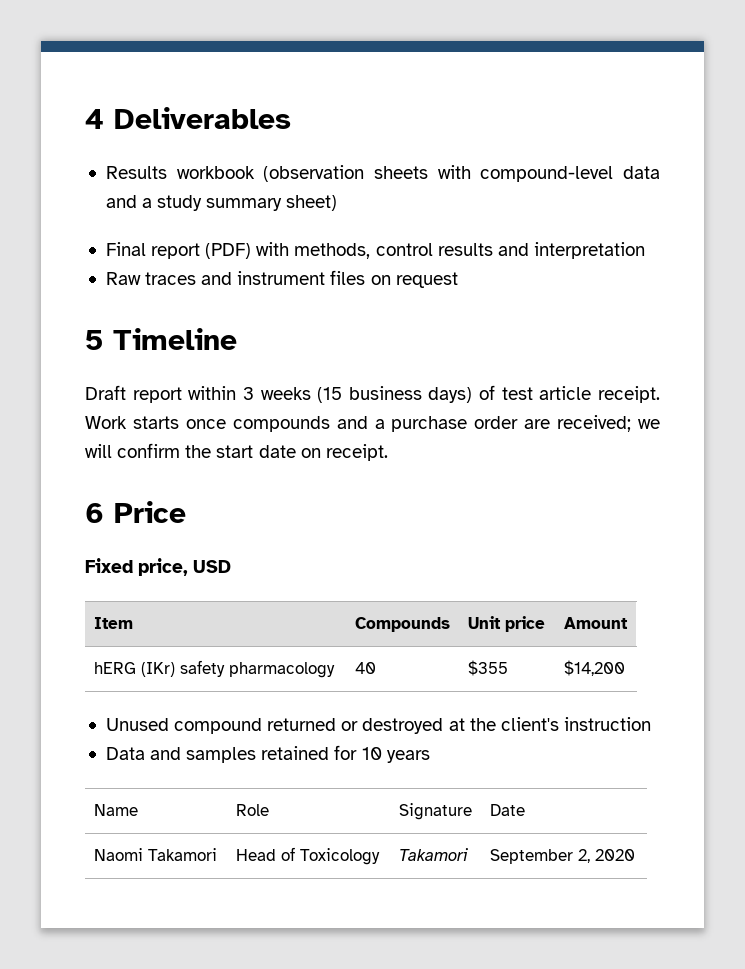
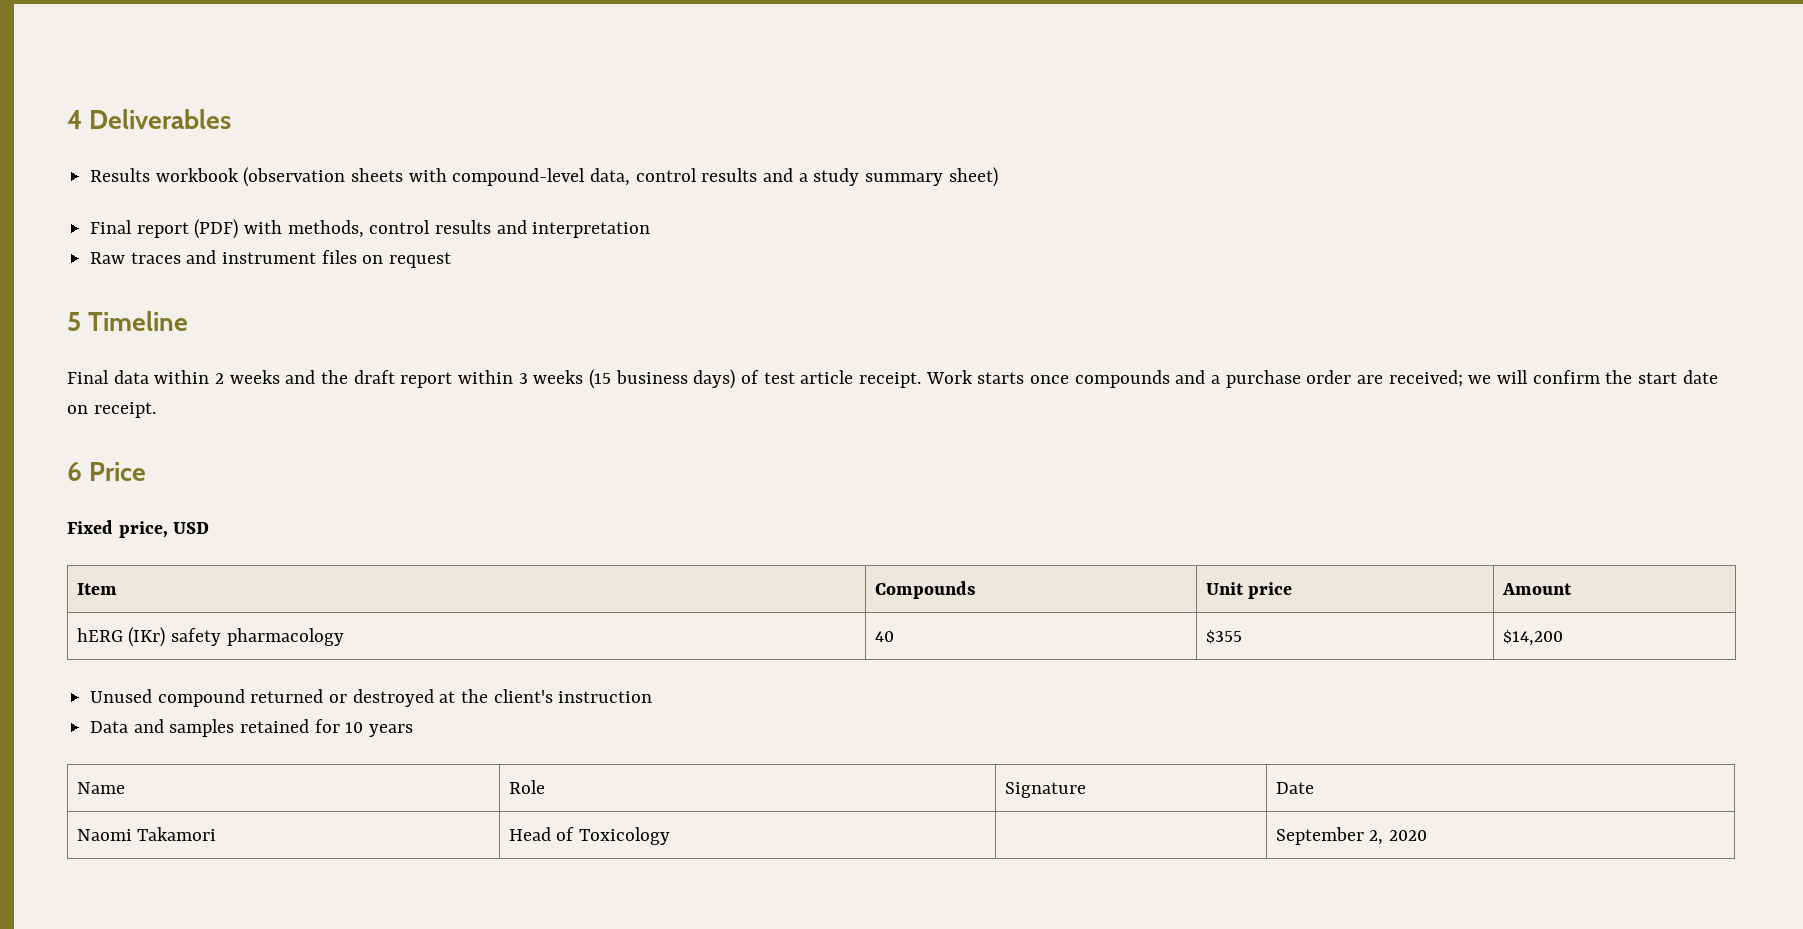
- Results workbook (observation sheets with compound-level data and a study summary sheet)
+ Results workbook (observation sheets with compound-level data, control results and a study summary sheet)
- Draft report within 3 weeks (15 business days) of test article receipt.
+ Final data within 2 weeks and the draft report within 3 weeks (15 business days) of test article receipt.
- Naomi Takamori | Head of Toxicology | Takamori | September 2, 2020
+ Naomi Takamori | Head of Toxicology | | September 2, 2020

